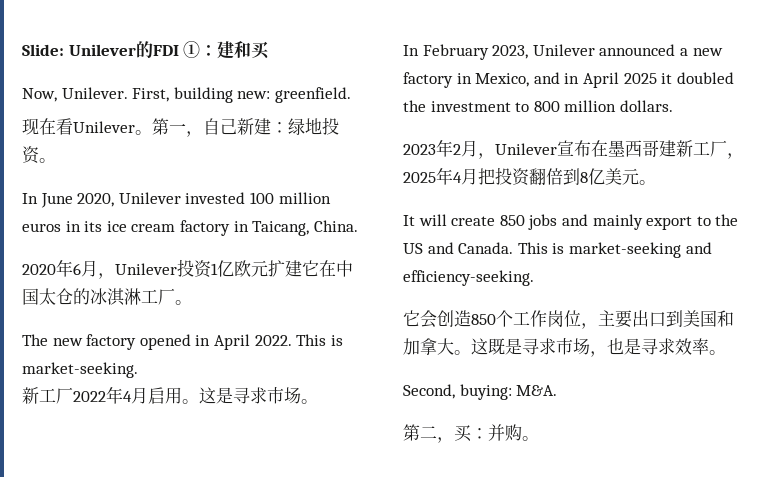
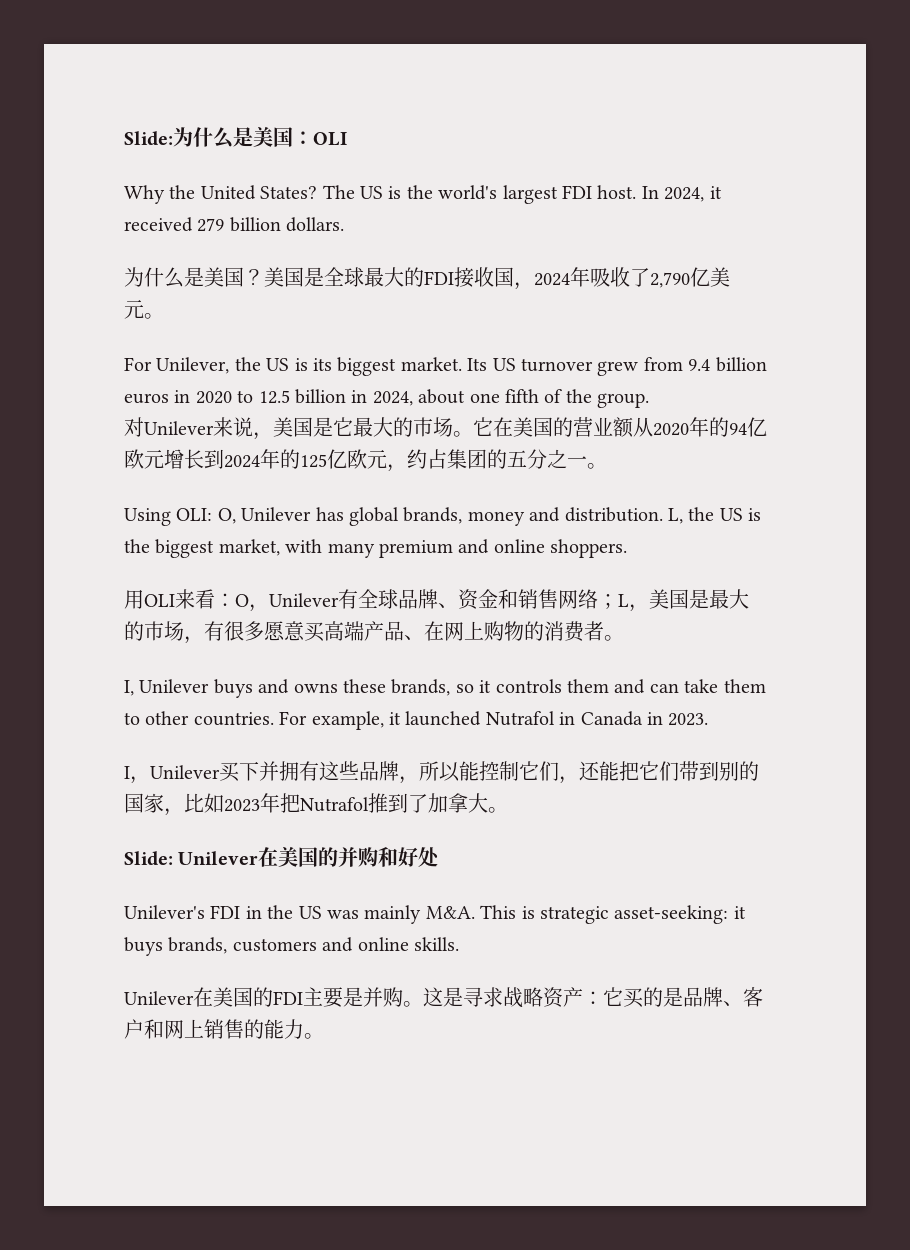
- Slide: Unilever的FDI ①：建和买
- Now, Unilever. First, building new: greenfield.
- 现在看Unilever。第一，自己新建：绿地投资。
- In June 2020, Unilever invested 100 million euros in its ice cream factory in Taicang, China.
- 2020年6月，Unilever投资1亿欧元扩建它在中国太仓的冰淇淋工厂。
- The new factory opened in April 2022. This is market-seeking.
- 新工厂2022年4月启用。这是寻求市场。
- In February 2023, Unilever announced a new factory in Mexico, and in April 2025 it doubled the investment to 800 million dollars.
- 2023年2月，Unilever宣布在墨西哥建新工厂，2025年4月把投资翻倍到8亿美元。
- It will create 850 jobs and mainly export to the US and Canada. This is market-seeking and efficiency-seeking.
- 它会创造850个工作岗位，主要出口到美国和加拿大。这既是寻求市场，也是寻求效率。
- Second, buying: M&A.
- 第二，买：并购。
+ Slide:为什么是美国：OLI
+ Why the United States? The US is the world's largest FDI host. In 2024, it received 279 billion dollars.
+ 为什么是美国？美国是全球最大的FDI接收国，2024年吸收了2,790亿美元。
+ For Unilever, the US is its biggest market. Its US turnover grew from 9.4 billion euros in 2020 to 12.5 billion in 2024, about one fifth of the group.
+ 对Unilever来说，美国是它最大的市场。它在美国的营业额从2020年的94亿欧元增长到2024年的125亿欧元，约占集团的五分之一。
+ Using OLI: O, Unilever has global brands, money and distribution. L, the US is the biggest market, with many premium and online shoppers.
+ 用OLI来看：O，Unilever有全球品牌、资金和销售网络；L，美国是最大的市场，有很多愿意买高端产品、在网上购物的消费者。
+ I, Unilever buys and owns these brands, so it controls them and can take them to other countries. For example, it launched Nutrafol in Canada in 2023.
+ I，Unilever买下并拥有这些品牌，所以能控制它们，还能把它们带到别的国家，比如2023年把Nutrafol推到了加拿大。
+ Slide: Unilever在美国的并购和好处
+ Unilever's FDI in the US was mainly M&A. This is strategic asset-seeking: it buys brands, customers and online skills.
+ Unilever在美国的FDI主要是并购。这是寻求战略资产：它买的是品牌、客户和网上销售的能力。

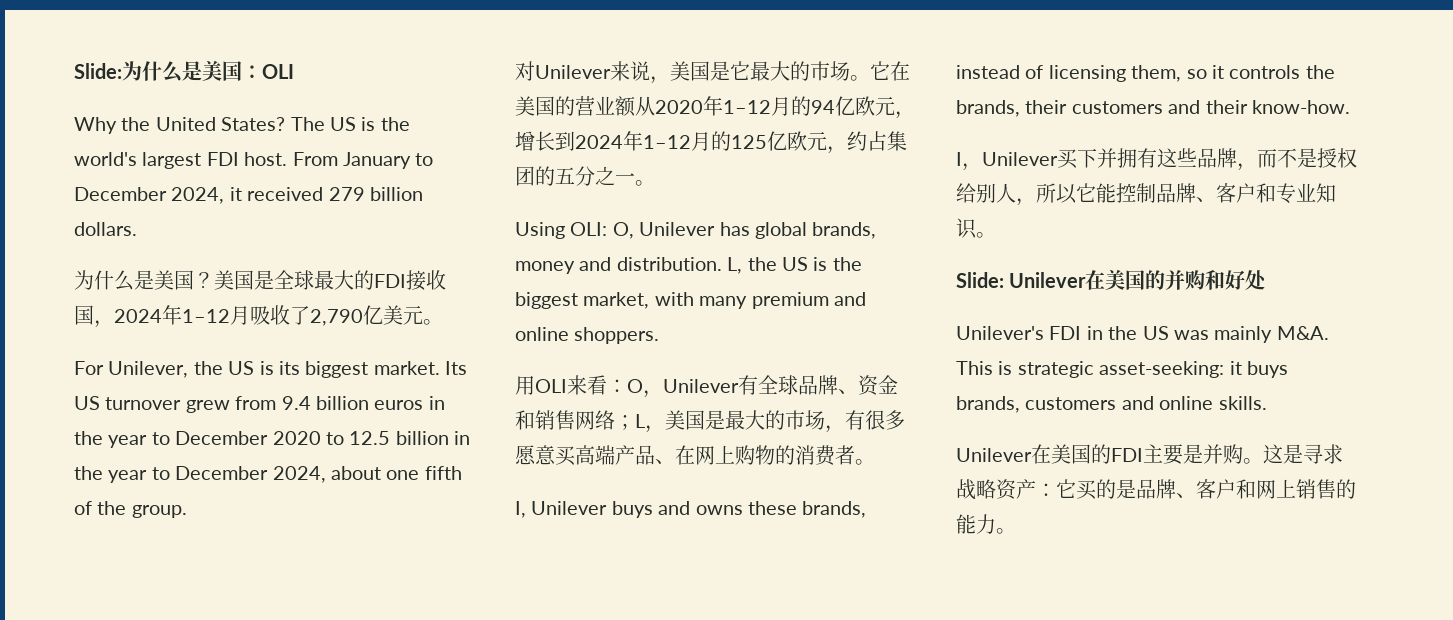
- In 2024, it received 279 billion dollars.
+ From January to December 2024, it received 279 billion dollars.
- 美国是全球最大的FDI接收国，2024年吸收了2,790亿美元。
+ 美国是全球最大的FDI接收国，2024年1–12月吸收了2,790亿美元。
- Its US turnover grew from 9.4 billion euros in 2020 to 12.5 billion in 2024, about one fifth of the group.
+ Its US turnover grew from 9.4 billion euros in the year to December 2020 to 12.5 billion in the year to December 2024, about one fifth of the group.
- 它在美国的营业额从2020年的94亿欧元增长到2024年的125亿欧元，约占集团的五分之一。
+ 它在美国的营业额从2020年1–12月的94亿欧元，增长到2024年1–12月的125亿欧元，约占集团的五分之一。
- I, Unilever buys and owns these brands, so it controls them and can take them to other countries. For example, it launched Nutrafol in Canada in 2023.
+ I, Unilever buys and owns these brands, instead of licensing them, so it controls the brands, their customers and their know-how.
- I，Unilever买下并拥有这些品牌，所以能控制它们，还能把它们带到别的国家，比如2023年把Nutrafol推到了加拿大。
+ I，Unilever买下并拥有这些品牌，而不是授权给别人，所以它能控制品牌、客户和专业知识。

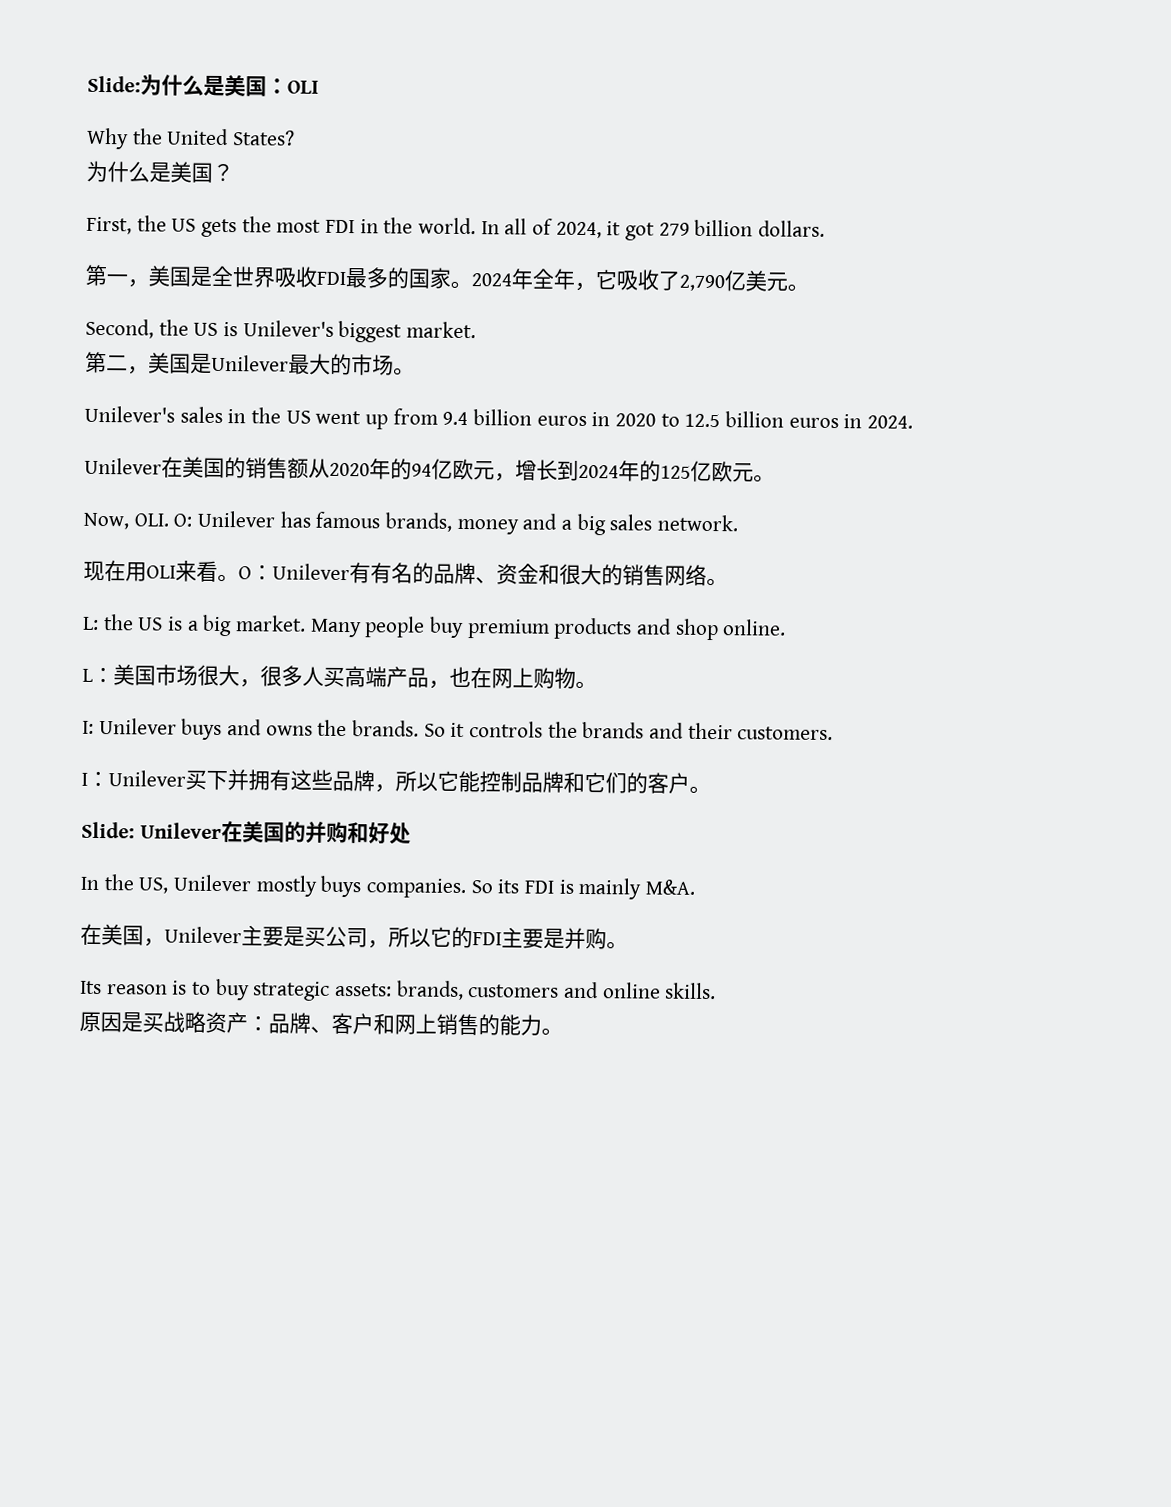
- Why the United States? The US is the world's largest FDI host. From January to December 2024, it received 279 billion dollars.
- 为什么是美国？美国是全球最大的FDI接收国，2024年1–12月吸收了2,790亿美元。
+ Why the United States?
+ 为什么是美国？
+ First, the US gets the most FDI in the world. In all of 2024, it got 279 billion dollars.
+ 第一，美国是全世界吸收FDI最多的国家。2024年全年，它吸收了2,790亿美元。
- For Unilever, the US is its biggest market. Its US turnover grew from 9.4 billion euros in the year to December 2020 to 12.5 billion in the year to December 2024, about one fifth of the group.
- 对Unilever来说，美国是它最大的市场。它在美国的营业额从2020年1–12月的94亿欧元，增长到2024年1–12月的125亿欧元，约占集团的五分之一。
- Using OLI: O, Unilever has global brands, money and distribution. L, the US is the biggest market, with many premium and online shoppers.
- 用OLI来看：O，Unilever有全球品牌、资金和销售网络；L，美国是最大的市场，有很多愿意买高端产品、在网上购物的消费者。
- I, Unilever buys and owns these brands, instead of licensing them, so it controls the brands, their customers and their know-how.
+ Second, the US is Unilever's biggest market.
+ 第二，美国是Unilever最大的市场。
+ Unilever's sales in the US went up from 9.4 billion euros in 2020 to 12.5 billion euros in 2024.
+ Unilever在美国的销售额从2020年的94亿欧元，增长到2024年的125亿欧元。
+ Now, OLI. O: Unilever has famous brands, money and a big sales network.
+ 现在用OLI来看。O：Unilever有有名的品牌、资金和很大的销售网络。
+ L: the US is a big market. Many people buy premium products and shop online.
+ L：美国市场很大，很多人买高端产品，也在网上购物。
+ I: Unilever buys and owns the brands. So it controls the brands and their customers.
- I，Unilever买下并拥有这些品牌，而不是授权给别人，所以它能控制品牌、客户和专业知识。
+ I：Unilever买下并拥有这些品牌，所以它能控制品牌和它们的客户。
- Unilever's FDI in the US was mainly M&A. This is strategic asset-seeking: it buys brands, customers and online skills.
- Unilever在美国的FDI主要是并购。这是寻求战略资产：它买的是品牌、客户和网上销售的能力。
+ In the US, Unilever mostly buys companies. So its FDI is mainly M&A.
+ 在美国，Unilever主要是买公司，所以它的FDI主要是并购。
+ Its reason is to buy strategic assets: brands, customers and online skills.
+ 原因是买战略资产：品牌、客户和网上销售的能力。

